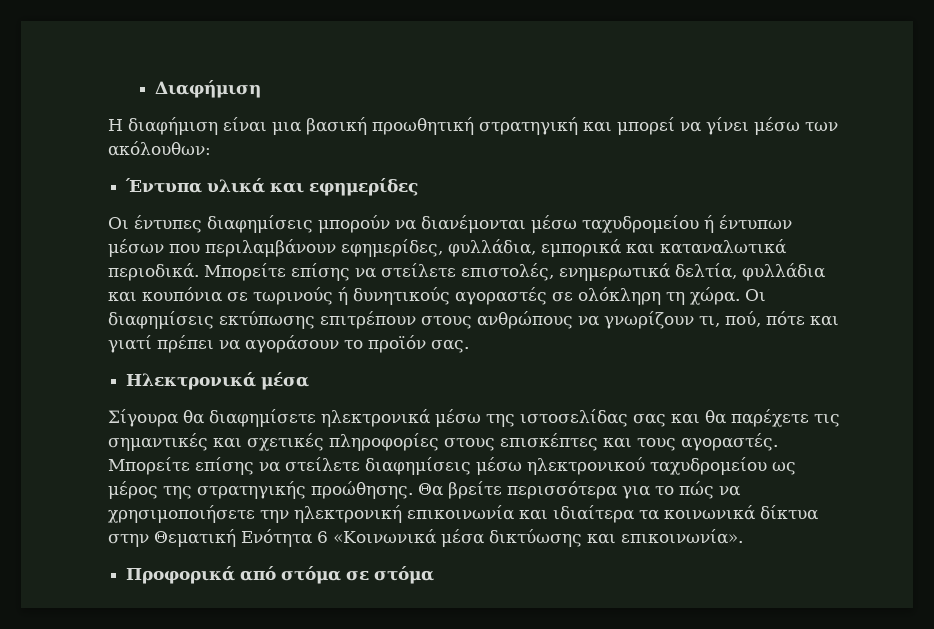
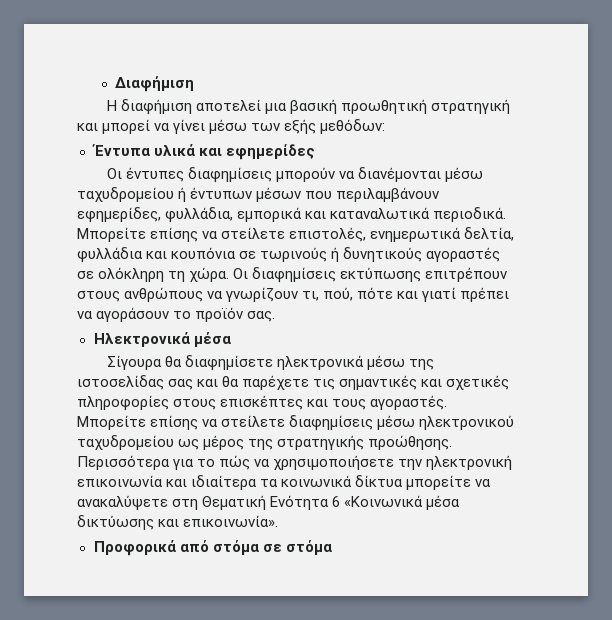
- Η διαφήμιση είναι μια βασική προωθητική στρατηγική και μπορεί να γίνει μέσω των ακόλουθων:
+ Η διαφήμιση αποτελεί μια βασική προωθητική στρατηγική και μπορεί να γίνει μέσω των εξής μεθόδων:
- Θα βρείτε περισσότερα για το πώς να χρησιμοποιήσετε την ηλεκτρονική επικοινωνία και ιδιαίτερα τα κοινωνικά δίκτυα στην Θεματική Ενότητα 6 «Κοινωνικά μέσα δικτύωσης και επικοινωνία».
+ Περισσότερα για το πώς να χρησιμοποιήσετε την ηλεκτρονική επικοινωνία και ιδιαίτερα τα κοινωνικά δίκτυα μπορείτε να ανακαλύψετε στη Θεματική Ενότητα 6 «Κοινωνικά μέσα δικτύωσης και επικοινωνία».

